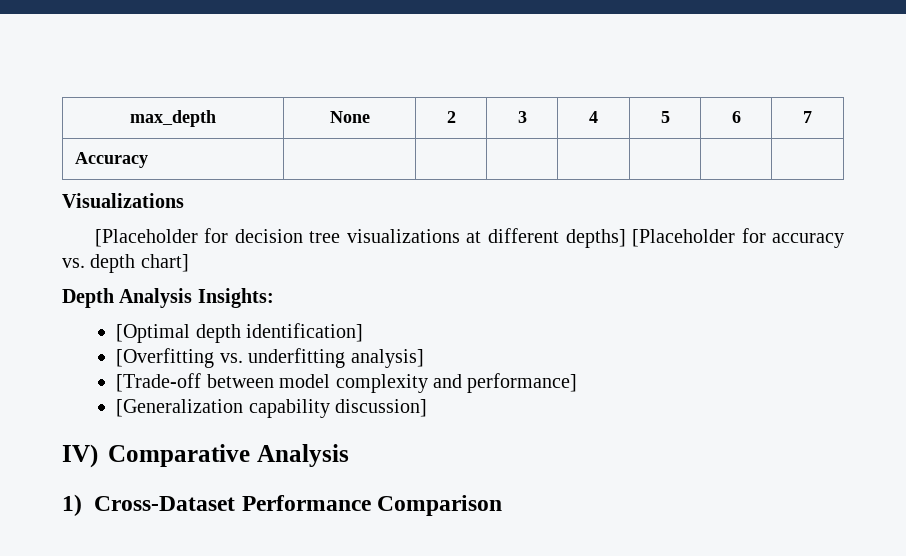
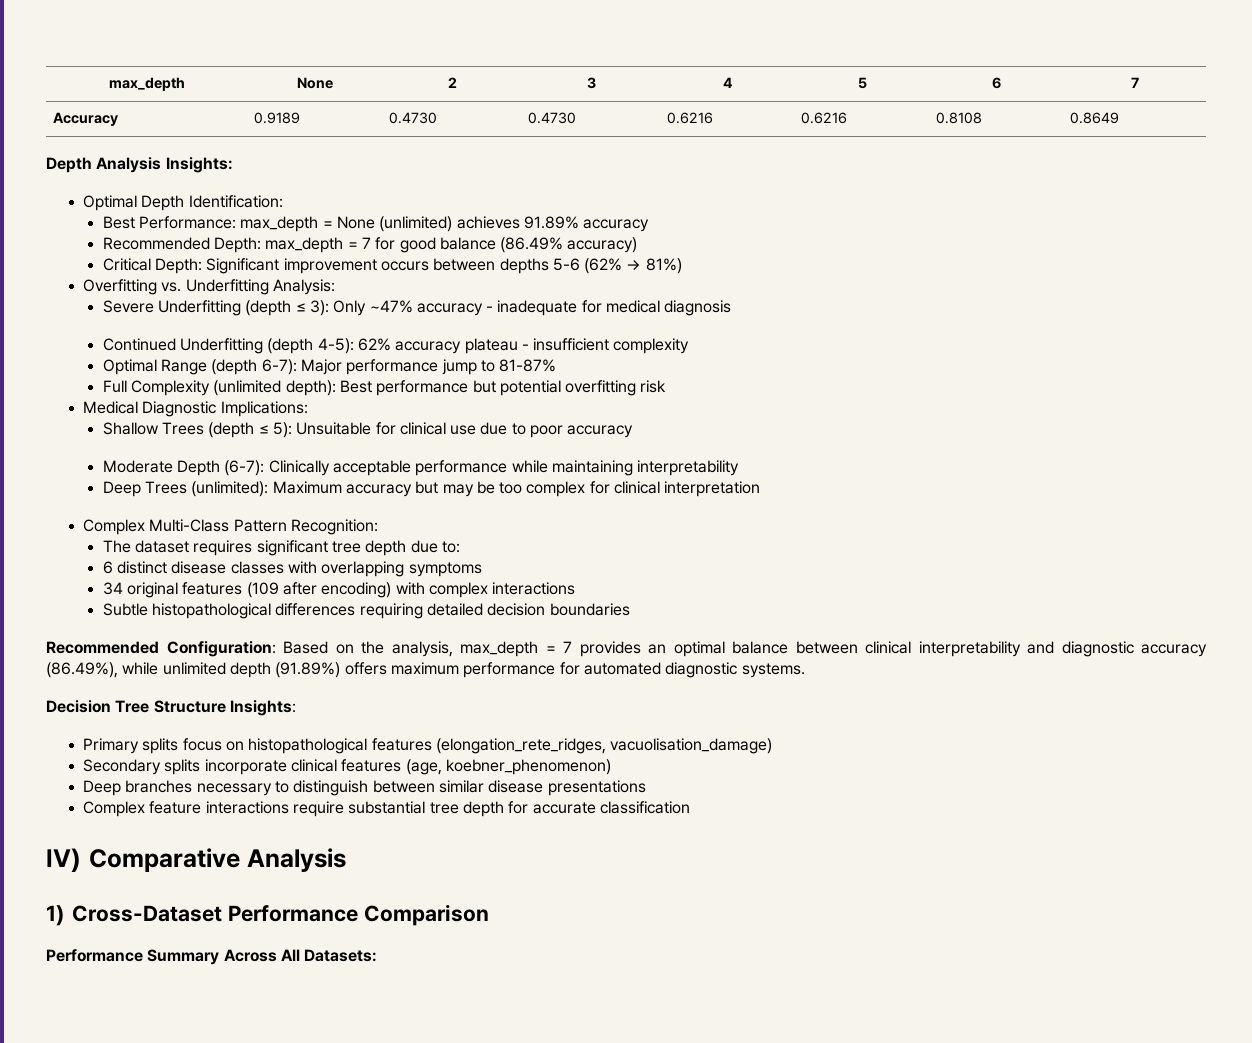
- Accuracy | | | | | | |
- Visualizations
- [Placeholder for decision tree visualizations at different depths] [Placeholder for accuracy vs. depth chart]
+ Accuracy | 0.9189 | 0.4730 | 0.4730 | 0.6216 | 0.6216 | 0.8108 | 0.8649
  Depth Analysis Insights:
- [Optimal depth identification]
- [Overfitting vs. underfitting analysis]
- [Trade-off between model complexity and performance]
- [Generalization capability discussion]
+ Optimal Depth Identification:
+ Best Performance: max_depth = None (unlimited) achieves 91.89% accuracy
+ Recommended Depth: max_depth = 7 for good balance (86.49% accuracy)
+ Critical Depth: Significant improvement occurs between depths 5-6 (62% → 81%)
+ Overfitting vs. Underfitting Analysis:
+ Severe Underfitting (depth ≤ 3): Only ~47% accuracy - inadequate for medical diagnosis
+ Continued Underfitting (depth 4-5): 62% accuracy plateau - insufficient complexity
+ Optimal Range (depth 6-7): Major performance jump to 81-87%
+ Full Complexity (unlimited depth): Best performance but potential overfitting risk
+ Medical Diagnostic Implications:
+ Shallow Trees (depth ≤ 5): Unsuitable for clinical use due to poor accuracy
+ Moderate Depth (6-7): Clinically acceptable performance while maintaining interpretability
+ Deep Trees (unlimited): Maximum accuracy but may be too complex for clinical interpretation
+ Complex Multi-Class Pattern Recognition:
+ The dataset requires significant tree depth due to:
+ 6 distinct disease classes with overlapping symptoms
+ 34 original features (109 after encoding) with complex interactions
+ Subtle histopathological differences requiring detailed decision boundaries
+ Recommended Configuration: Based on the analysis, max_depth = 7 provides an optimal balance between clinical interpretability and diagnostic accuracy (86.49%), while unlimited depth (91.89%) offers maximum performance for automated diagnostic systems.
+ Decision Tree Structure Insights:
+ Primary splits focus on histopathological features (elongation_rete_ridges, vacuolisation_damage)
+ Secondary splits incorporate clinical features (age, koebner_phenomenon)
+ Deep branches necessary to distinguish between similar disease presentations
+ Complex feature interactions require substantial tree depth for accurate classification
+ Performance Summary Across All Datasets:

